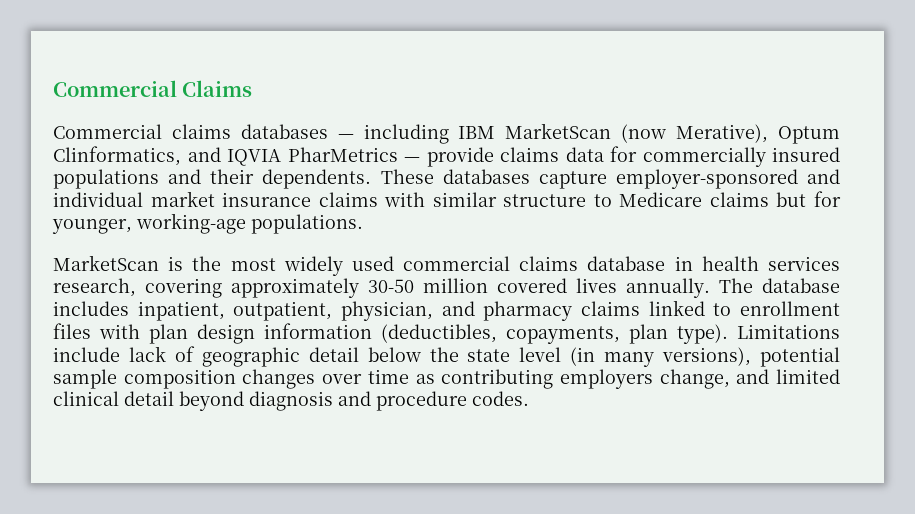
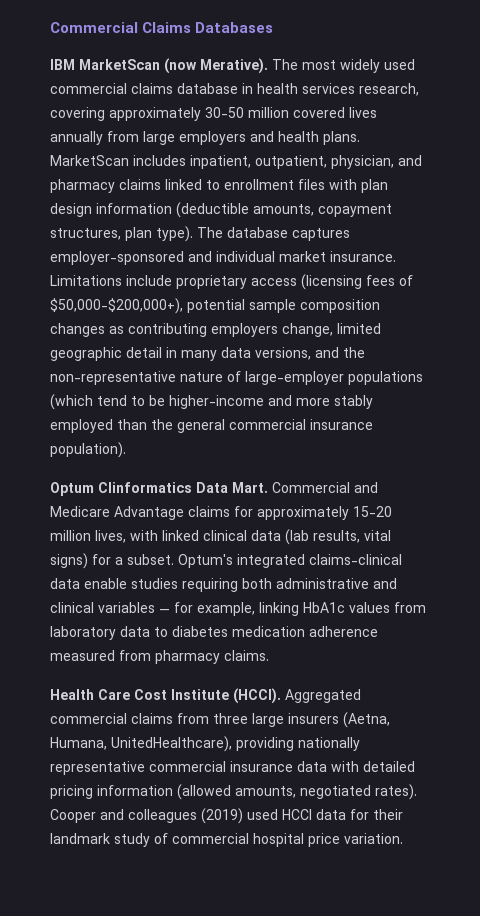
- Commercial Claims
- Commercial claims databases — including IBM MarketScan (now Merative), Optum Clinformatics, and IQVIA PharMetrics — provide claims data for commercially insured populations and their dependents. These databases capture employer-sponsored and individual market insurance claims with similar structure to Medicare claims but for younger, working-age populations.
- MarketScan is the most widely used commercial claims database in health services research, covering approximately 30-50 million covered lives annually. The database includes inpatient, outpatient, physician, and pharmacy claims linked to enrollment files with plan design information (deductibles, copayments, plan type). Limitations include lack of geographic detail below the state level (in many versions), potential sample composition changes over time as contributing employers change, and limited clinical detail beyond diagnosis and procedure codes.
+ Commercial Claims Databases
+ IBM MarketScan (now Merative). The most widely used commercial claims database in health services research, covering approximately 30-50 million covered lives annually from large employers and health plans. MarketScan includes inpatient, outpatient, physician, and pharmacy claims linked to enrollment files with plan design information (deductible amounts, copayment structures, plan type). The database captures employer-sponsored and individual market insurance. Limitations include proprietary access (licensing fees of $50,000-$200,000+), potential sample composition changes as contributing employers change, limited geographic detail in many data versions, and the non-representative nature of large-employer populations (which tend to be higher-income and more stably employed than the general commercial insurance population).
+ Optum Clinformatics Data Mart. Commercial and Medicare Advantage claims for approximately 15-20 million lives, with linked clinical data (lab results, vital signs) for a subset. Optum's integrated claims-clinical data enable studies requiring both administrative and clinical variables — for example, linking HbA1c values from laboratory data to diabetes medication adherence measured from pharmacy claims.
+ Health Care Cost Institute (HCCI). Aggregated commercial claims from three large insurers (Aetna, Humana, UnitedHealthcare), providing nationally representative commercial insurance data with detailed pricing information (allowed amounts, negotiated rates). Cooper and colleagues (2019) used HCCI data for their landmark study of commercial hospital price variation.

